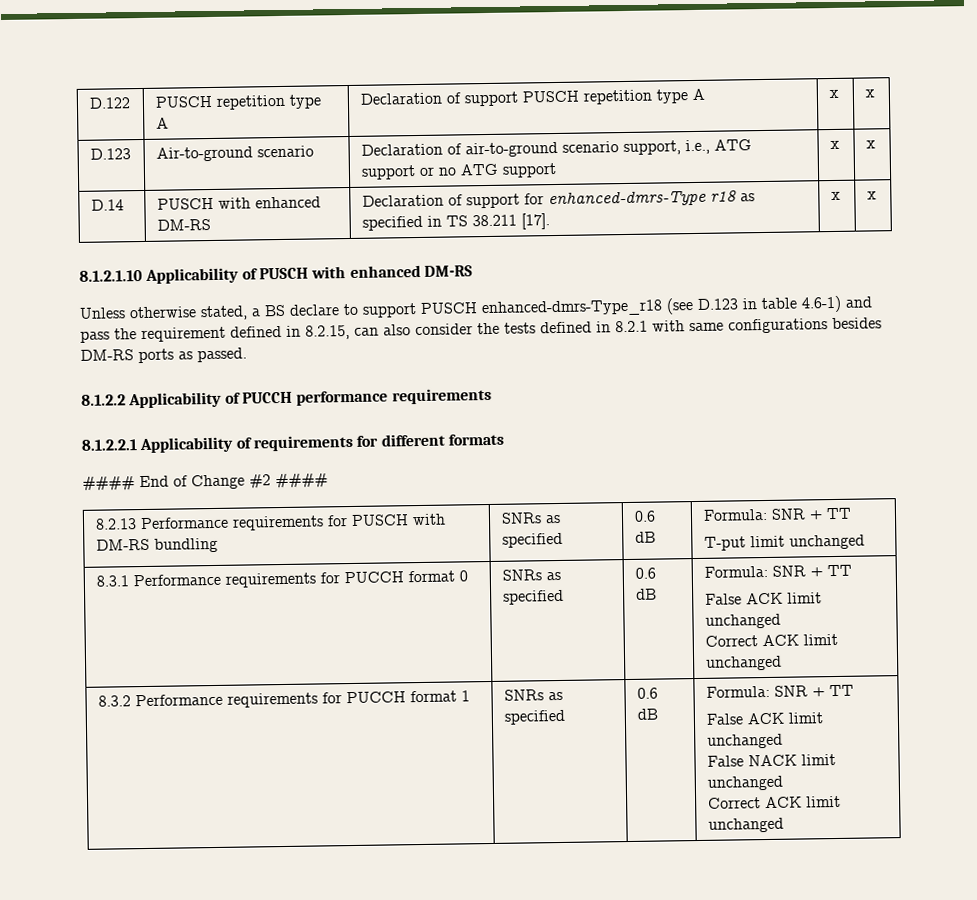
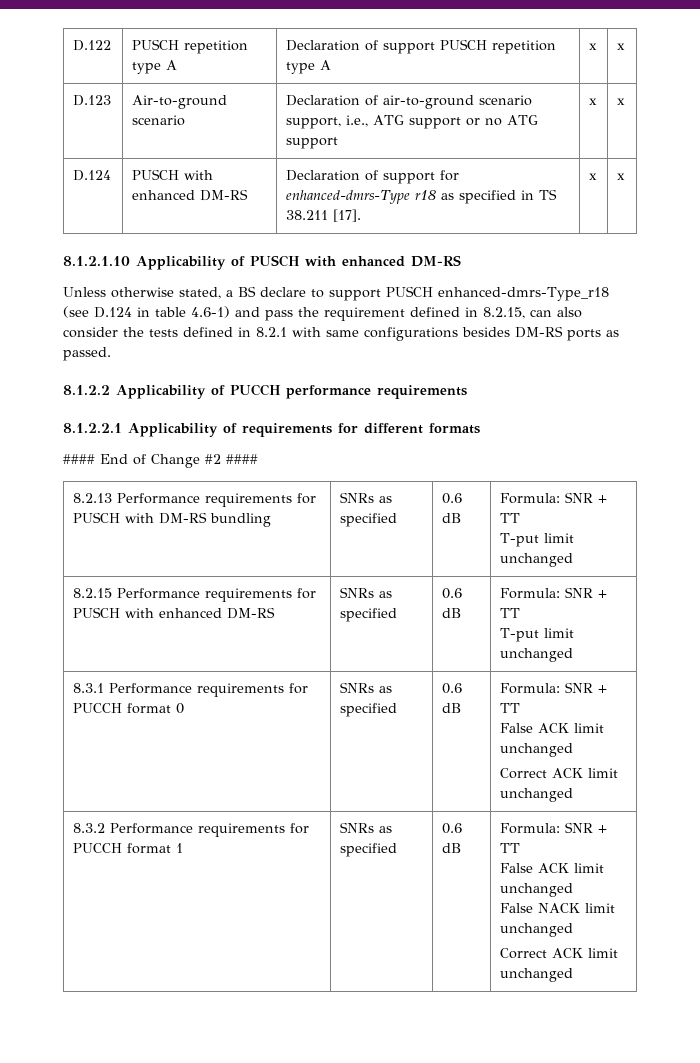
- D.14 | PUSCH with enhanced DM-RS | Declaration of support for enhanced-dmrs-Type r18 as specified in TS 38.211 [17]. | x | x
+ D.124 | PUSCH with enhanced DM-RS | Declaration of support for enhanced-dmrs-Type r18 as specified in TS 38.211 [17]. | x | x
- Unless otherwise stated, a BS declare to support PUSCH enhanced-dmrs-Type_r18 (see D.123 in table 4.6-1) and pass the requirement defined in 8.2.15, can also consider the tests defined in 8.2.1 with same configurations besides DM-RS ports as passed.
+ Unless otherwise stated, a BS declare to support PUSCH enhanced-dmrs-Type_r18 (see D.124 in table 4.6-1) and pass the requirement defined in 8.2.15, can also consider the tests defined in 8.2.1 with same configurations besides DM-RS ports as passed.
+ 8.2.15 Performance requirements for PUSCH with enhanced DM-RS | SNRs as specified | 0.6 dB | Formula: SNR + TT
+ T-put limit unchanged

